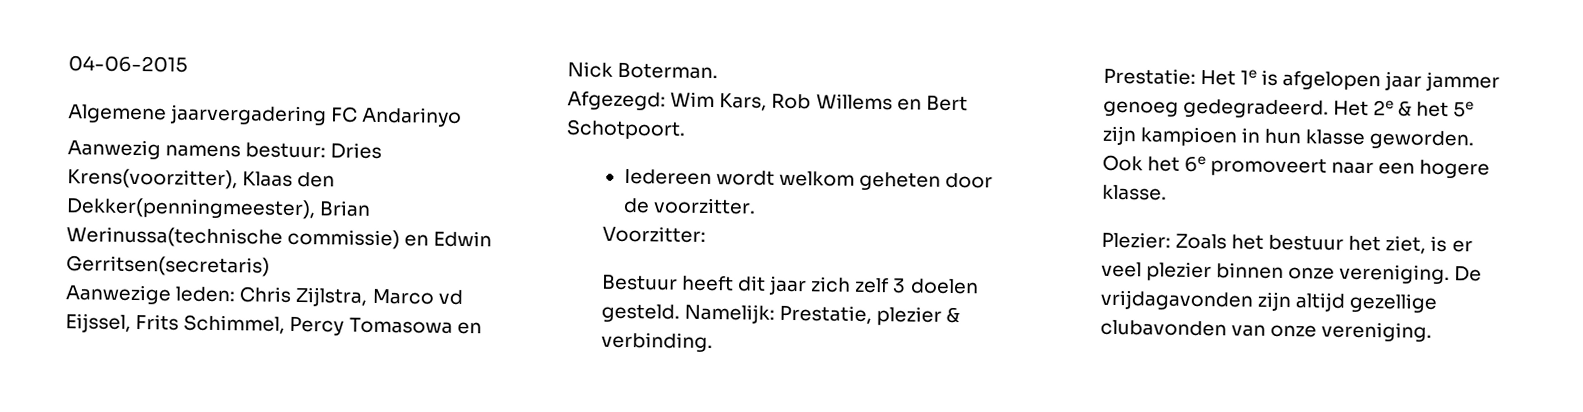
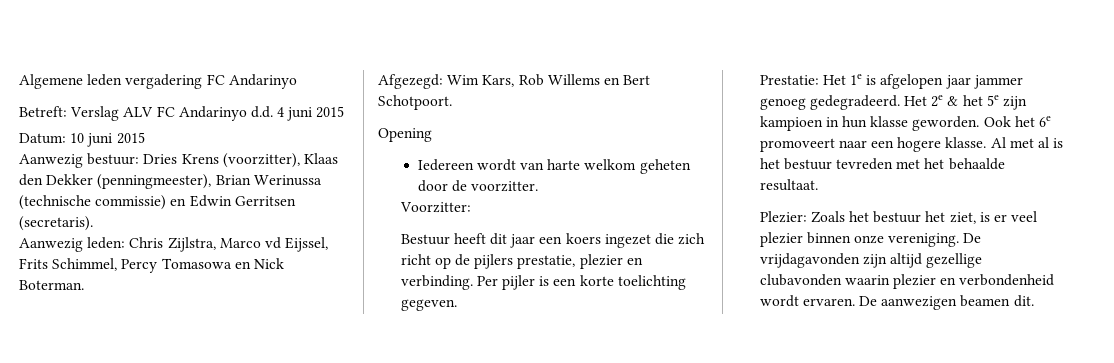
- 04-06-2015
- Algemene jaarvergadering FC Andarinyo
- Aanwezig namens bestuur: Dries Krens(voorzitter), Klaas den Dekker(penningmeester), Brian Werinussa(technische commissie) en Edwin Gerritsen(secretaris)
- Aanwezige leden: Chris Zijlstra, Marco vd Eijssel, Frits Schimmel, Percy Tomasowa en Nick Boterman.
+ Algemene leden vergadering FC Andarinyo
+ Betreft: Verslag ALV FC Andarinyo d.d. 4 juni 2015
+ Datum: 10 juni 2015
+ Aanwezig bestuur: Dries Krens (voorzitter), Klaas den Dekker (penningmeester), Brian Werinussa (technische commissie) en Edwin Gerritsen (secretaris).
+ Aanwezig leden: Chris Zijlstra, Marco vd Eijssel, Frits Schimmel, Percy Tomasowa en Nick Boterman.
+ Opening
- Iedereen wordt welkom geheten door de voorzitter.
+ Iedereen wordt van harte welkom geheten door de voorzitter.
- Bestuur heeft dit jaar zich zelf 3 doelen gesteld. Namelijk: Prestatie, plezier & verbinding.
+ Bestuur heeft dit jaar een koers ingezet die zich richt op de pijlers prestatie, plezier en verbinding. Per pijler is een korte toelichting gegeven.
+ Al met al is het bestuur tevreden met het behaalde resultaat.
- De vrijdagavonden zijn altijd gezellige clubavonden van onze vereniging.
+ De vrijdagavonden zijn altijd gezellige clubavonden waarin plezier en verbondenheid wordt ervaren. De aanwezigen beamen dit.

